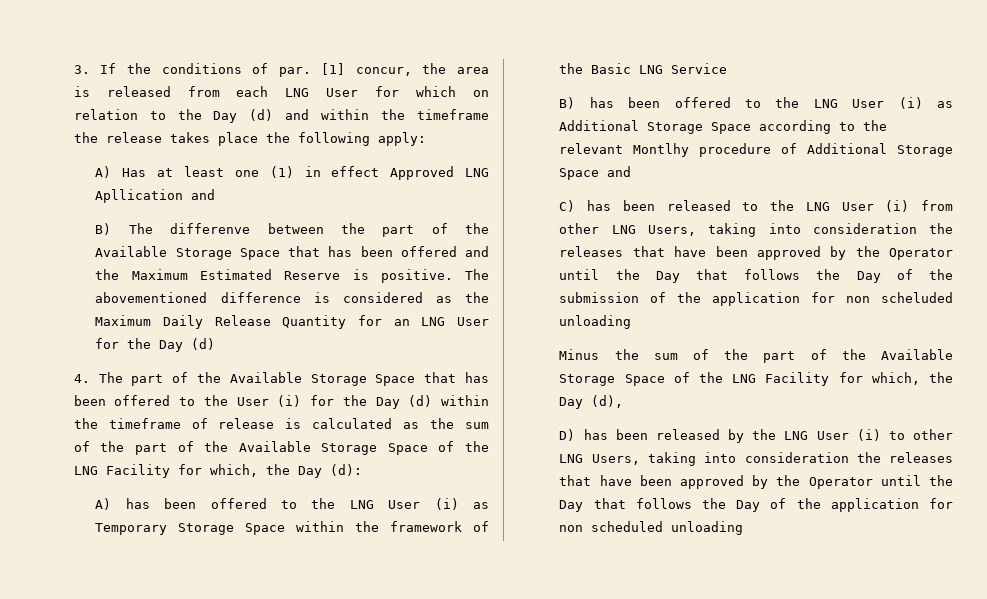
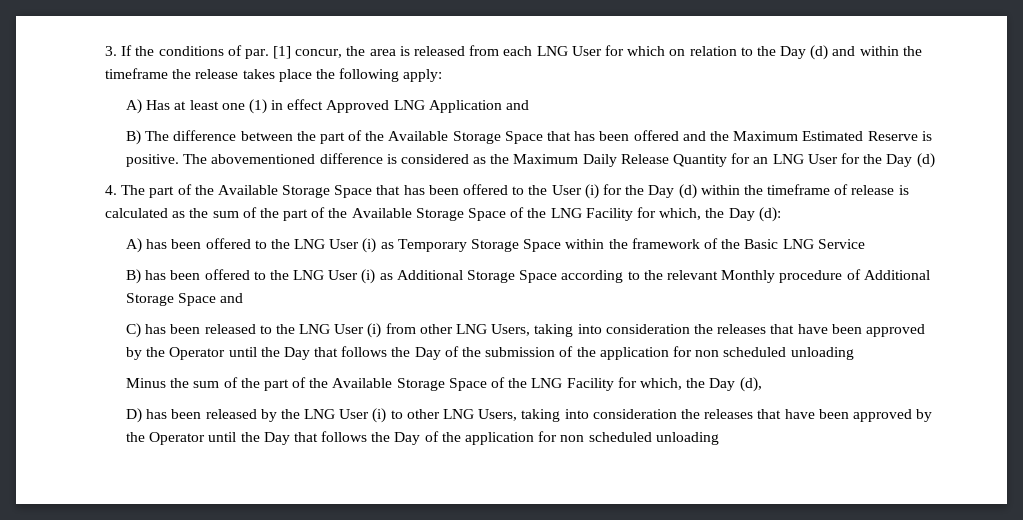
- Α) Has at least one (1) in effect Approved LNG Apllication and
+ Α) Has at least one (1) in effect Approved LNG Application and
- B) The differenve between the part of the Available Storage Space that has been offered and the Maximum Estimated Reserve is positive.
+ B) The difference between the part of the Available Storage Space that has been offered and the Maximum Estimated Reserve is positive.
- B) has been offered to the LNG User (i) as Additional Storage Space according to the relevant Montlhy procedure of Additional Storage Space and
+ B) has been offered to the LNG User (i) as Additional Storage Space according to the relevant Monthly procedure of Additional Storage Space and
- C) has been released to the LNG User (i) from other LNG Users, taking into consideration the releases that have been approved by the Operator until the Day that follows the Day of the submission of the application for non scheluded unloading
+ C) has been released to the LNG User (i) from other LNG Users, taking into consideration the releases that have been approved by the Operator until the Day that follows the Day of the submission of the application for non scheduled unloading

